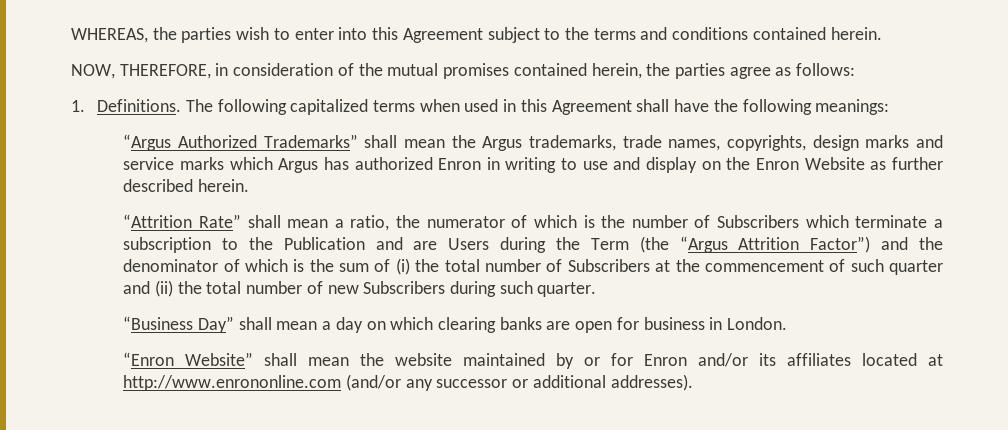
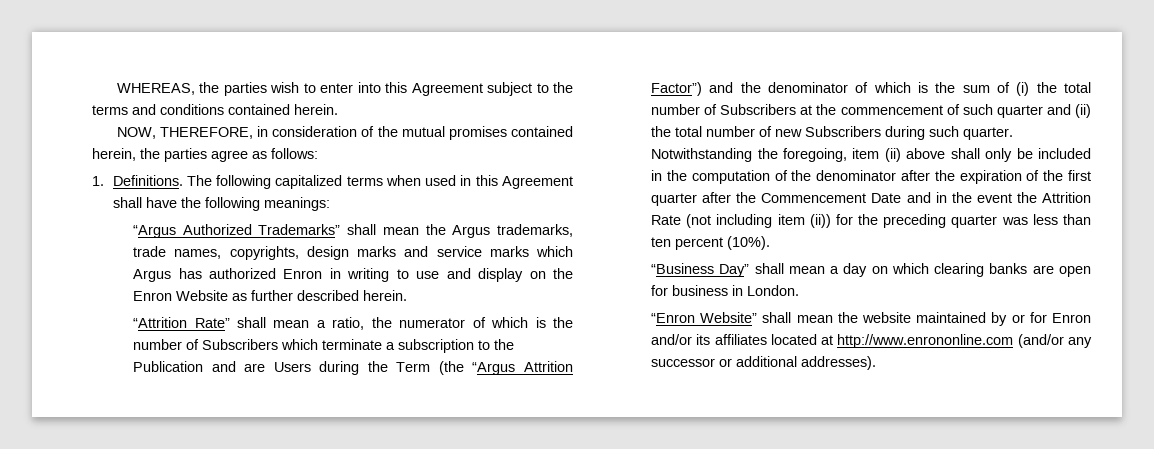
+ Notwithstanding the foregoing, item (ii) above shall only be included in the computation of the denominator after the expiration of the first quarter after the Commencement Date and in the event the Attrition Rate (not including item (ii)) for the preceding quarter was less than ten percent (10%).

